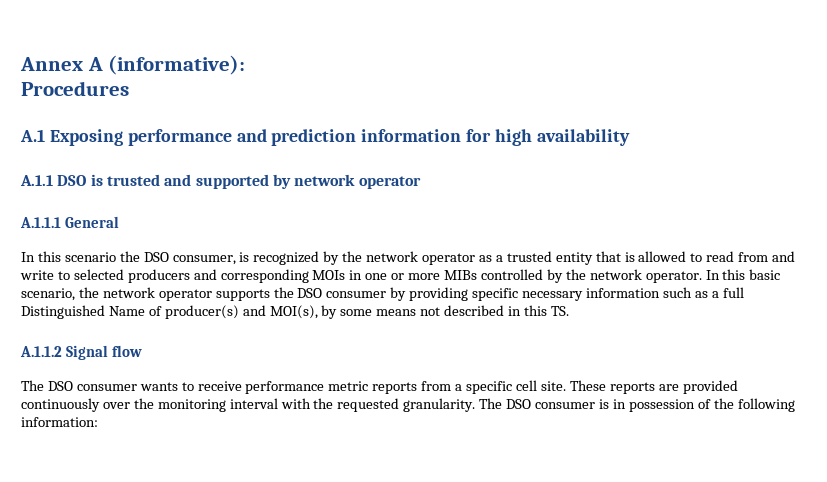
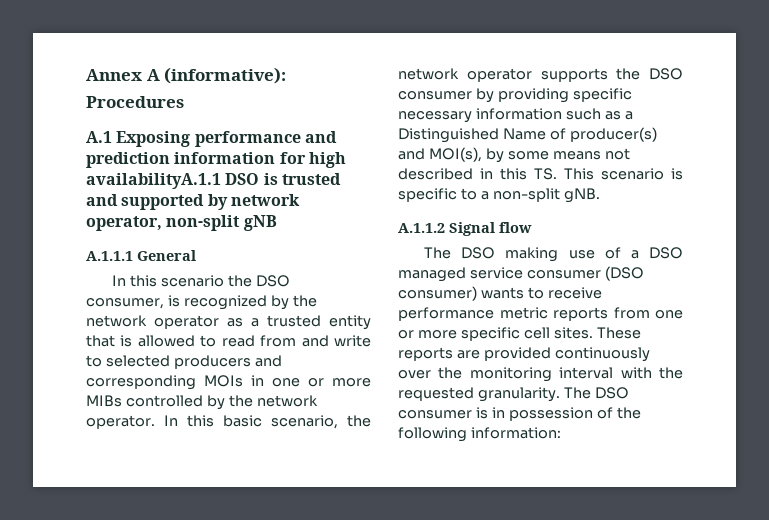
- A.1 Exposing performance and prediction information for high availability
- A.1.1 DSO is trusted and supported by network operator
+ A.1 Exposing performance and prediction information for high availabilityA.1.1 DSO is trusted and supported by network operator, non-split gNB
- In this basic scenario, the network operator supports the DSO consumer by providing specific necessary information such as a full Distinguished Name of producer(s) and MOI(s), by some means not described in this TS.
+ In this basic scenario, the network operator supports the DSO consumer by providing specific necessary information such as a Distinguished Name of producer(s) and MOI(s), by some means not described in this TS. This scenario is specific to a non-split gNB.
- The DSO consumer wants to receive performance metric reports from a specific cell site.
+ The DSO making use of a DSO managed service consumer (DSO consumer) wants to receive performance metric reports from one or more specific cell sites.

